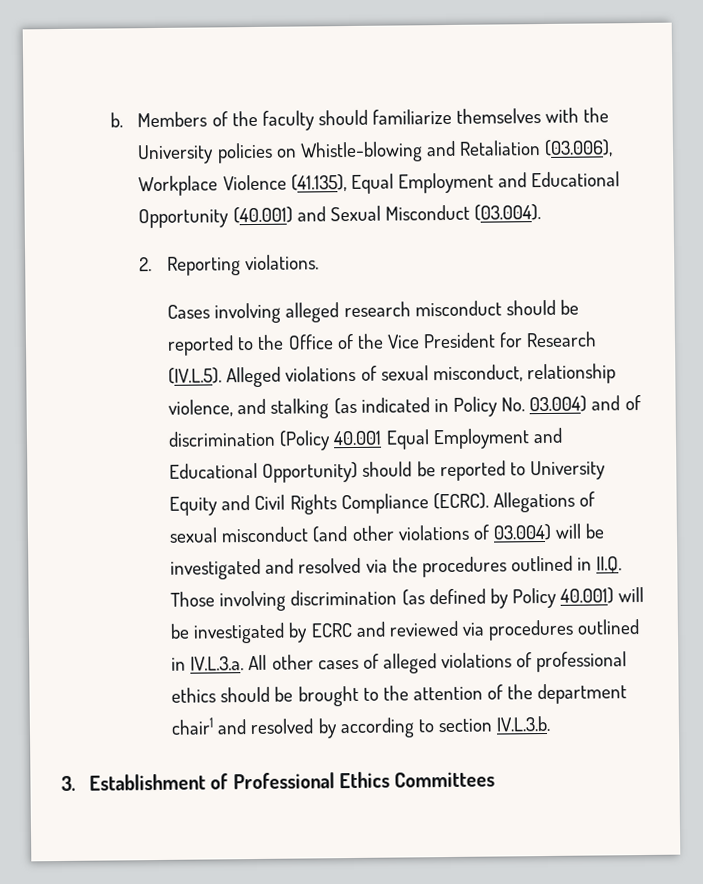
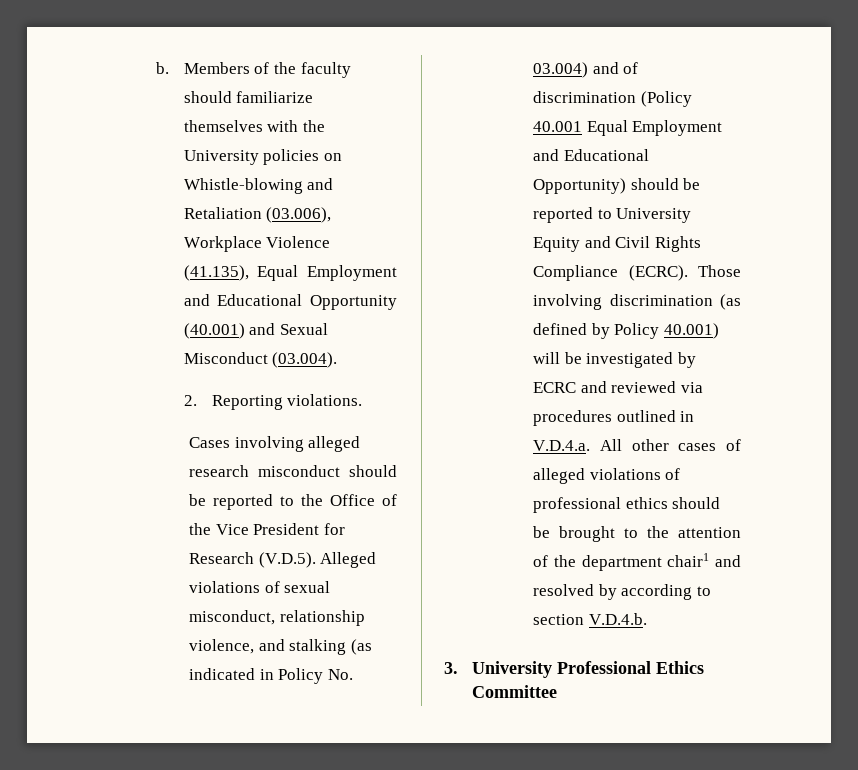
- Cases involving alleged research misconduct should be reported to the Office of the Vice President for Research (IV.L.5). Alleged violations of sexual misconduct, relationship violence, and stalking (as indicated in Policy No. 03.004) and of discrimination (Policy 40.001 Equal Employment and Educational Opportunity) should be reported to University Equity and Civil Rights Compliance (ECRC).
+ Cases involving alleged research misconduct should be reported to the Office of the Vice President for Research (V.D.5). Alleged violations of sexual misconduct, relationship violence, and stalking (as indicated in Policy No. 03.004) and of discrimination (Policy 40.001 Equal Employment and Educational Opportunity) should be reported to University Equity and Civil Rights Compliance (ECRC).
- Allegations of sexual misconduct (and other violations of 03.004) will be investigated and resolved via the procedures outlined in II.Q. Those involving discrimination (as defined by Policy 40.001) will be investigated by ECRC and reviewed via procedures outlined in IV.L.3.a. All other cases of alleged violations of professional ethics should be brought to the attention of the department chair1 and resolved by according to section IV.L.3.b.
+ Those involving discrimination (as defined by Policy 40.001) will be investigated by ECRC and reviewed via procedures outlined in V.D.4.a. All other cases of alleged violations of professional ethics should be brought to the attention of the department chair1 and resolved by according to section V.D.4.b.
- 3. Establishment of Professional Ethics Committees
+ 3. University Professional Ethics Committee

